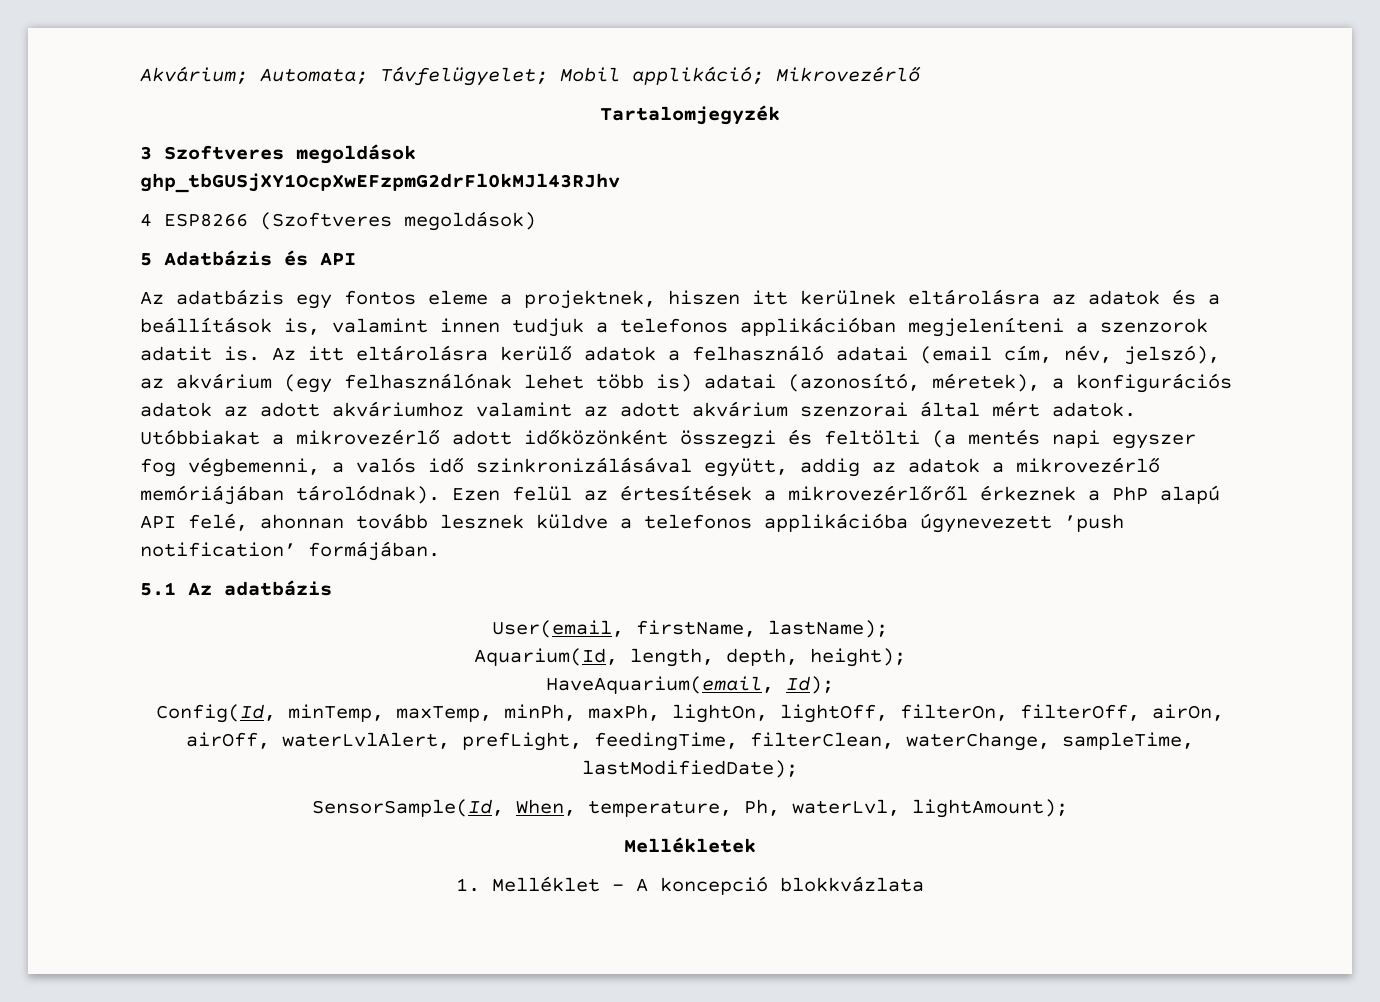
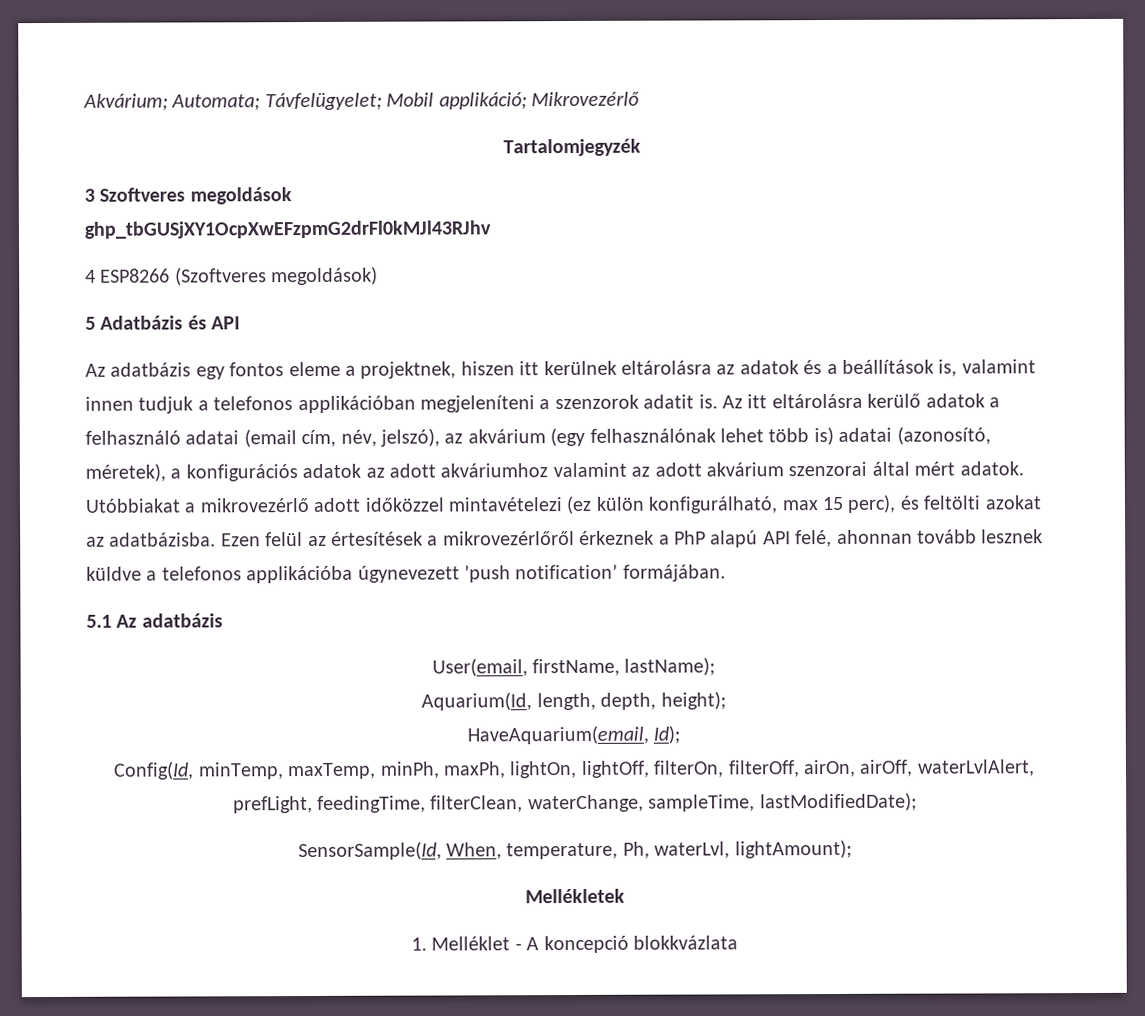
- Utóbbiakat a mikrovezérlő adott időközönként összegzi és feltölti (a mentés napi egyszer fog végbemenni, a valós idő szinkronizálásával együtt, addig az adatok a mikrovezérlő memóriájában tárolódnak).
+ Utóbbiakat a mikrovezérlő adott időközzel mintavételezi (ez külön konfigurálható, max 15 perc), és feltölti azokat az adatbázisba.

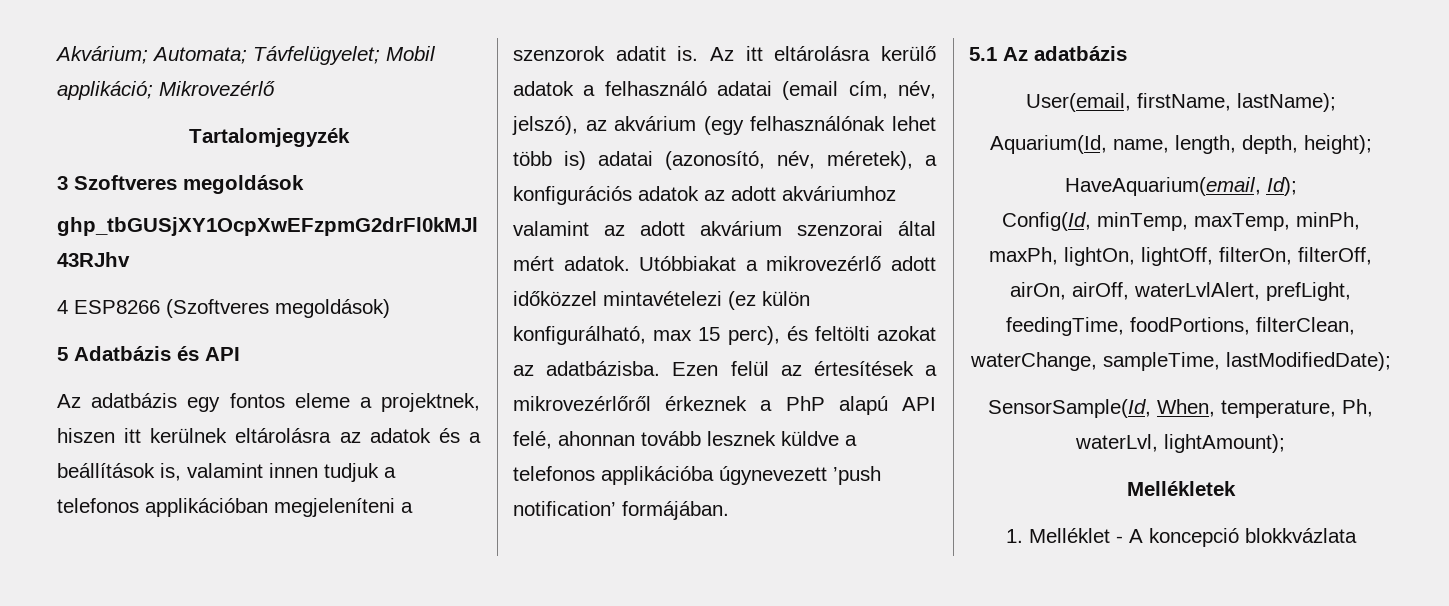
- Az itt eltárolásra kerülő adatok a felhasználó adatai (email cím, név, jelszó), az akvárium (egy felhasználónak lehet több is) adatai (azonosító, méretek), a konfigurációs adatok az adott akváriumhoz valamint az adott akvárium szenzorai által mért adatok.
+ Az itt eltárolásra kerülő adatok a felhasználó adatai (email cím, név, jelszó), az akvárium (egy felhasználónak lehet több is) adatai (azonosító, név, méretek), a konfigurációs adatok az adott akváriumhoz valamint az adott akvárium szenzorai által mért adatok.
- Aquarium(Id, length, depth, height);
+ Aquarium(Id, name, length, depth, height);
- Config(Id, minTemp, maxTemp, minPh, maxPh, lightOn, lightOff, filterOn, filterOff, airOn, airOff, waterLvlAlert, prefLight, feedingTime, filterClean, waterChange, sampleTime, lastModifiedDate);
+ Config(Id, minTemp, maxTemp, minPh, maxPh, lightOn, lightOff, filterOn, filterOff, airOn, airOff, waterLvlAlert, prefLight, feedingTime, foodPortions, filterClean, waterChange, sampleTime, lastModifiedDate);

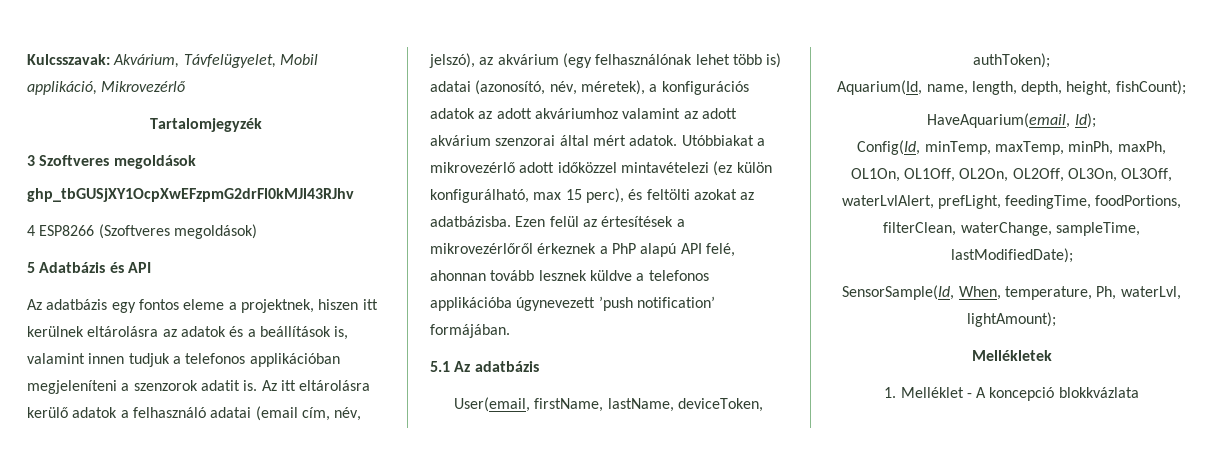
- Akvárium; Automata; Távfelügyelet; Mobil applikáció; Mikrovezérlő
+ Kulcsszavak: Akvárium, Távfelügyelet, Mobil applikáció, Mikrovezérlő
- User(email, firstName, lastName);
+ User(email, firstName, lastName, deviceToken, authToken);
- Aquarium(Id, name, length, depth, height);
+ Aquarium(Id, name, length, depth, height, fishCount);
- Config(Id, minTemp, maxTemp, minPh, maxPh, lightOn, lightOff, filterOn, filterOff, airOn, airOff, waterLvlAlert, prefLight, feedingTime, foodPortions, filterClean, waterChange, sampleTime, lastModifiedDate);
+ Config(Id, minTemp, maxTemp, minPh, maxPh, OL1On, OL1Off, OL2On, OL2Off, OL3On, OL3Off, waterLvlAlert, prefLight, feedingTime, foodPortions, filterClean, waterChange, sampleTime, lastModifiedDate);

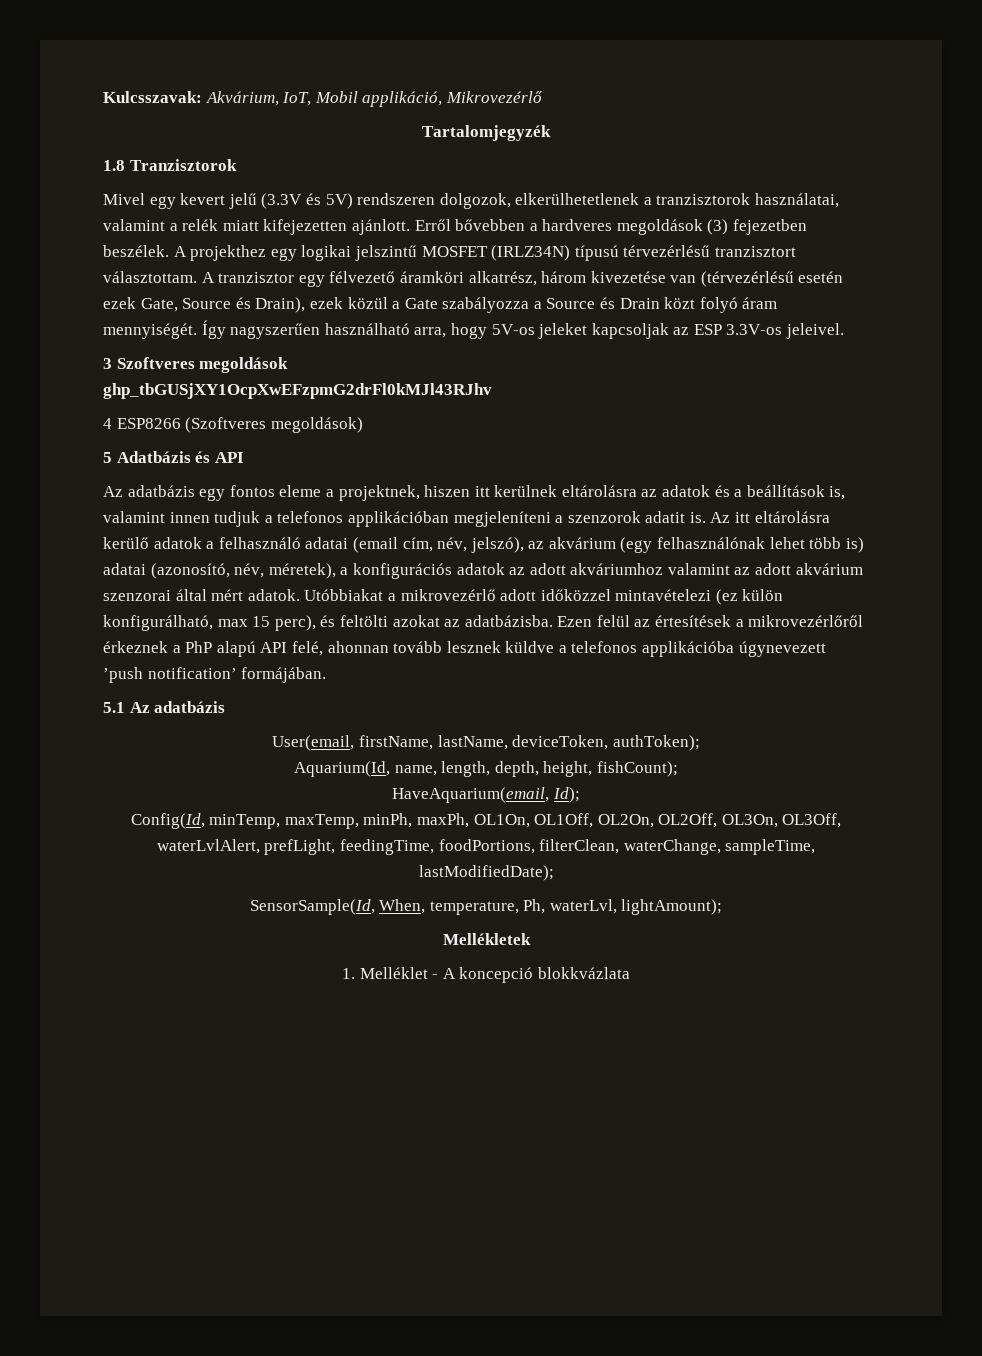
- Kulcsszavak: Akvárium, Távfelügyelet, Mobil applikáció, Mikrovezérlő
+ Kulcsszavak: Akvárium, IoT, Mobil applikáció, Mikrovezérlő
+ 1.8 Tranzisztorok
+ Mivel egy kevert jelű (3.3V és 5V) rendszeren dolgozok, elkerülhetetlenek a tranzisztorok használatai, valamint a relék miatt kifejezetten ajánlott. Erről bővebben a hardveres megoldások (3) fejezetben beszélek. A projekthez egy logikai jelszintű MOSFET (IRLZ34N) típusú térvezérlésű tranzisztort választottam. A tranzisztor egy félvezető áramköri alkatrész, három kivezetése van (térvezérlésű esetén ezek Gate, Source és Drain), ezek közül a Gate szabályozza a Source és Drain közt folyó áram mennyiségét. Így nagyszerűen használható arra, hogy 5V-os jeleket kapcsoljak az ESP 3.3V-os jeleivel.

